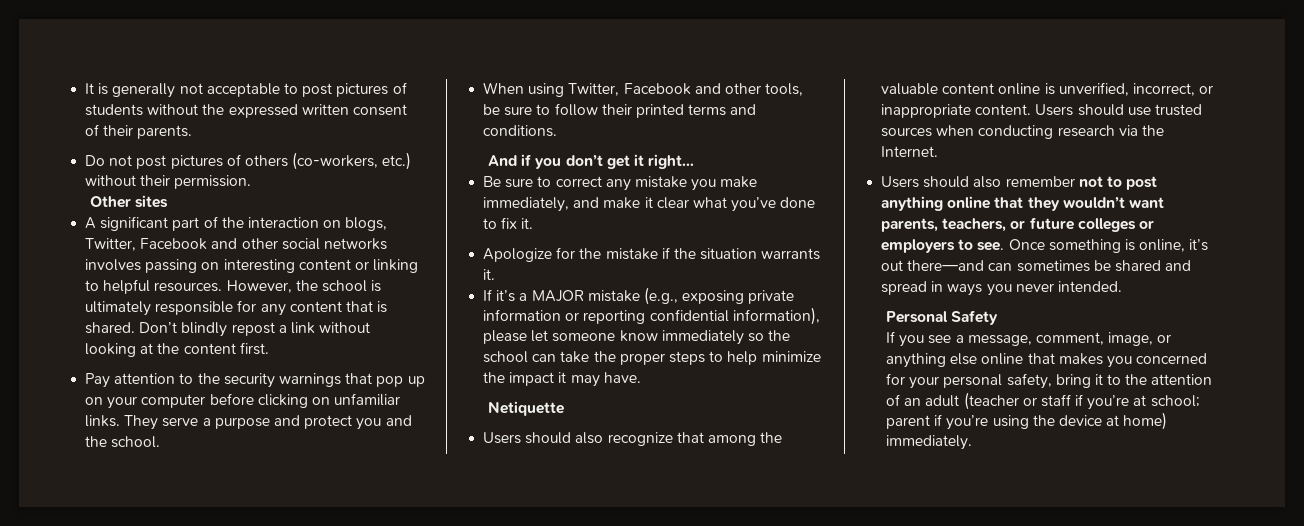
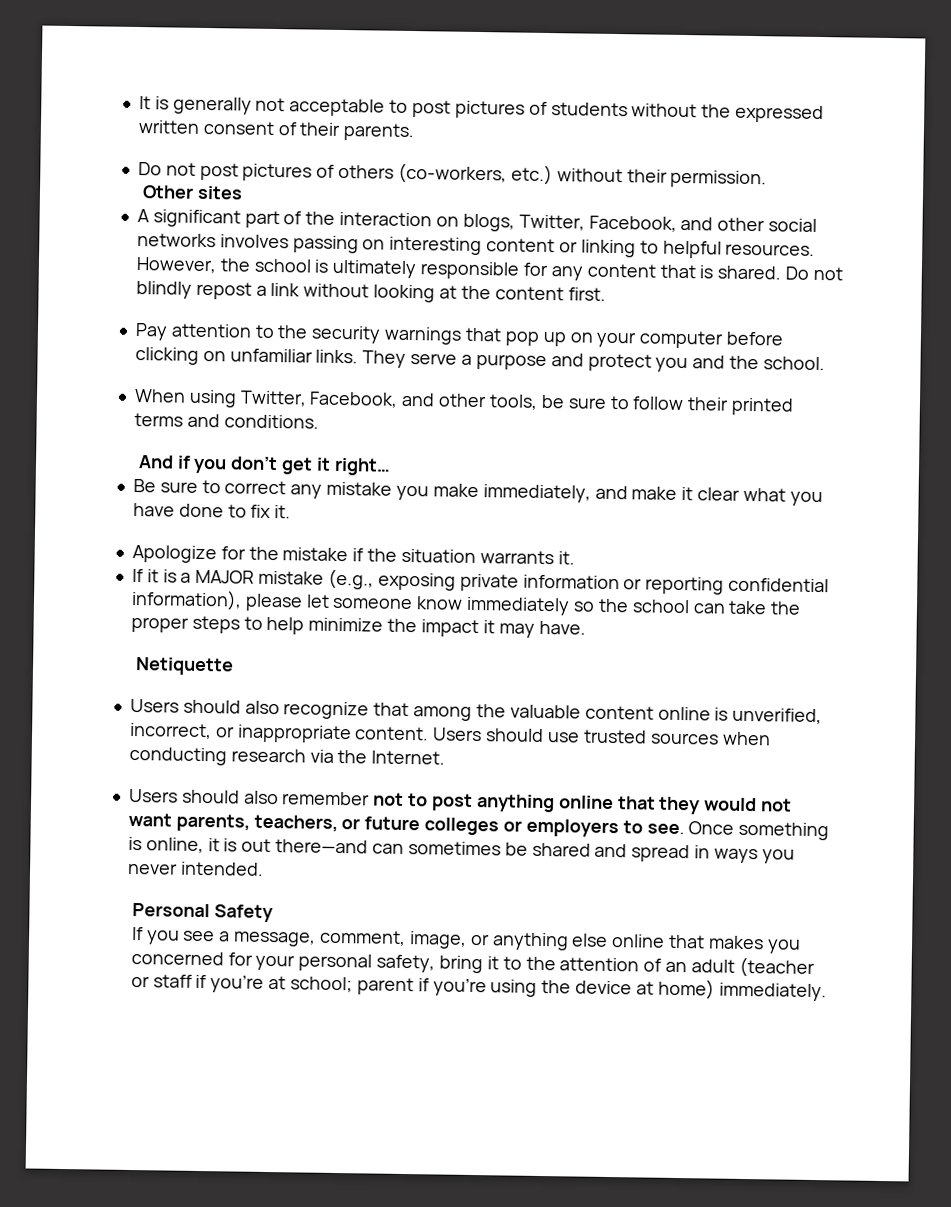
- A significant part of the interaction on blogs, Twitter, Facebook and other social networks involves passing on interesting content or linking to helpful resources.
+ A significant part of the interaction on blogs, Twitter, Facebook, and other social networks involves passing on interesting content or linking to helpful resources.
- Don’t blindly repost a link without looking at the content first.
+ Do not blindly repost a link without looking at the content first.
- When using Twitter, Facebook and other tools, be sure to follow their printed terms and conditions.
+ When using Twitter, Facebook, and other tools, be sure to follow their printed terms and conditions.
- Be sure to correct any mistake you make immediately, and make it clear what you’ve done to fix it.
+ Be sure to correct any mistake you make immediately, and make it clear what you have done to fix it.
- If it’s a MAJOR mistake (e.g., exposing private information or reporting confidential information), please let someone know immediately so the school can take the proper steps to help minimize the impact it may have.
+ If it is a MAJOR mistake (e.g., exposing private information or reporting confidential information), please let someone know immediately so the school can take the proper steps to help minimize the impact it may have.
- Users should also remember not to post anything online that they wouldn’t want parents, teachers, or future colleges or employers to see.
+ Users should also remember not to post anything online that they would not want parents, teachers, or future colleges or employers to see.
- Once something is online, it’s out there—and can sometimes be shared and spread in ways you never intended.
+ Once something is online, it is out there—and can sometimes be shared and spread in ways you never intended.

